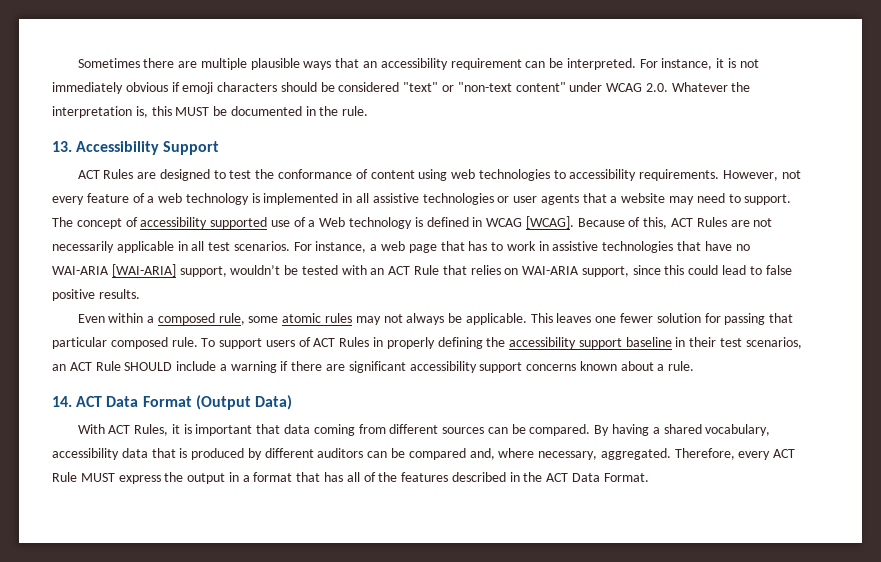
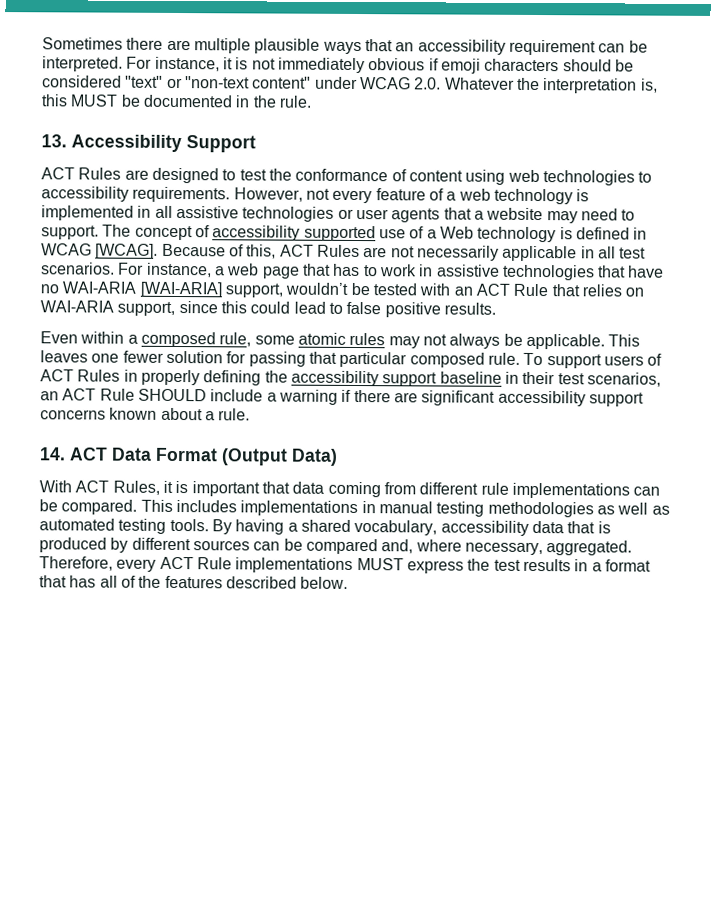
- With ACT Rules, it is important that data coming from different sources can be compared.
+ With ACT Rules, it is important that data coming from different rule implementations can be compared.
+ This includes implementations in manual testing methodologies as well as automated testing tools.
- By having a shared vocabulary, accessibility data that is produced by different auditors can be compared and, where necessary, aggregated.
+ By having a shared vocabulary, accessibility data that is produced by different sources can be compared and, where necessary, aggregated.
- Therefore, every ACT Rule MUST express the output in a format that has all of the features described in the ACT Data Format.
+ Therefore, every ACT Rule implementations MUST express the test results in a format that has all of the features described below.

